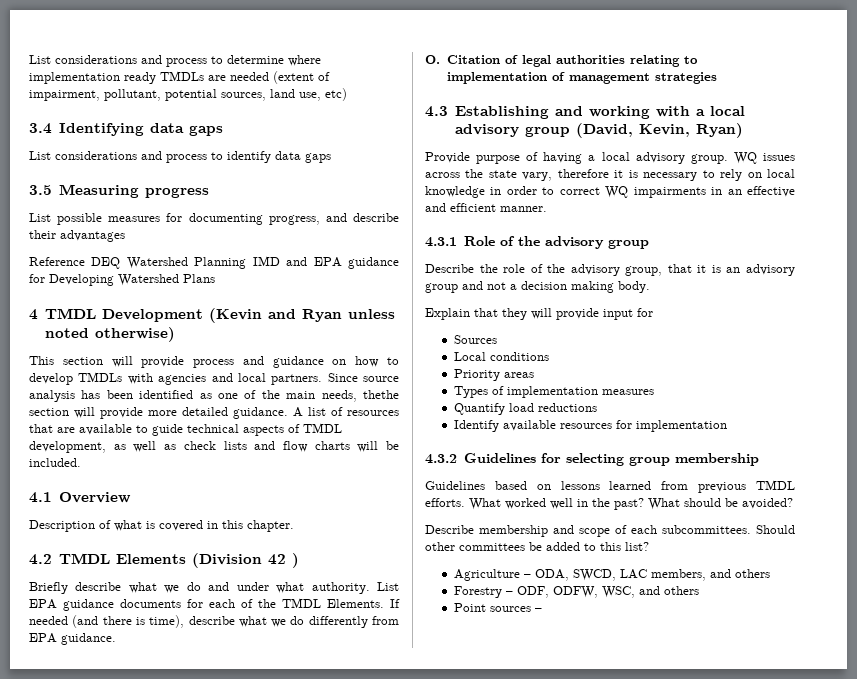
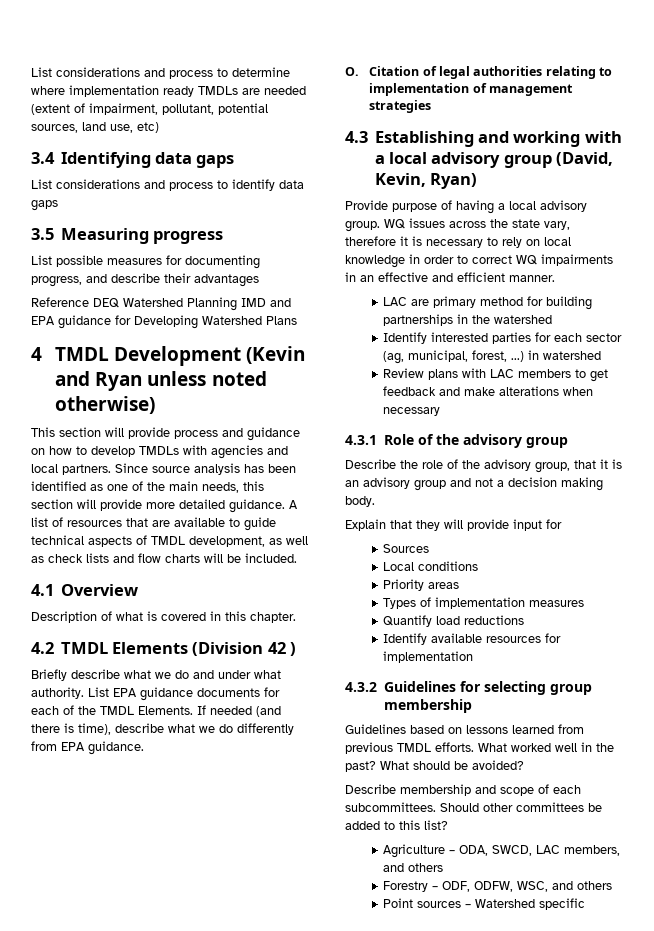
- Since source analysis has been identified as one of the main needs, thethe section will provide more detailed guidance.
+ Since source analysis has been identified as one of the main needs, this section will provide more detailed guidance.
+ LAC are primary method for building partnerships in the watershed
+ Identify interested parties for each sector (ag, municipal, forest, ...) in watershed
+ Review plans with LAC members to get feedback and make alterations when necessary
- Point sources –
+ Point sources – Watershed specific

